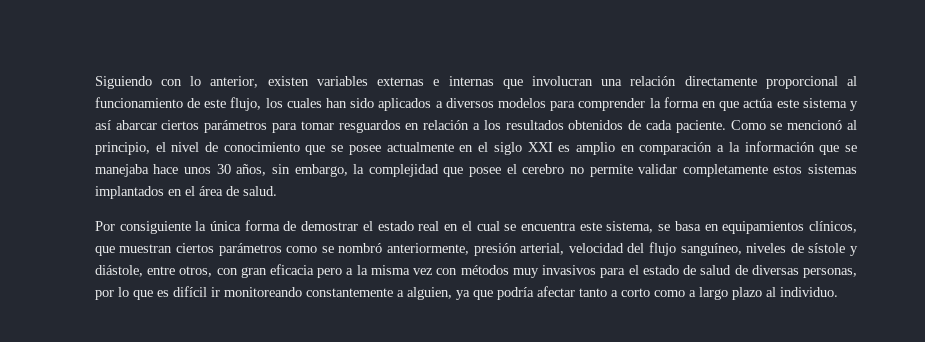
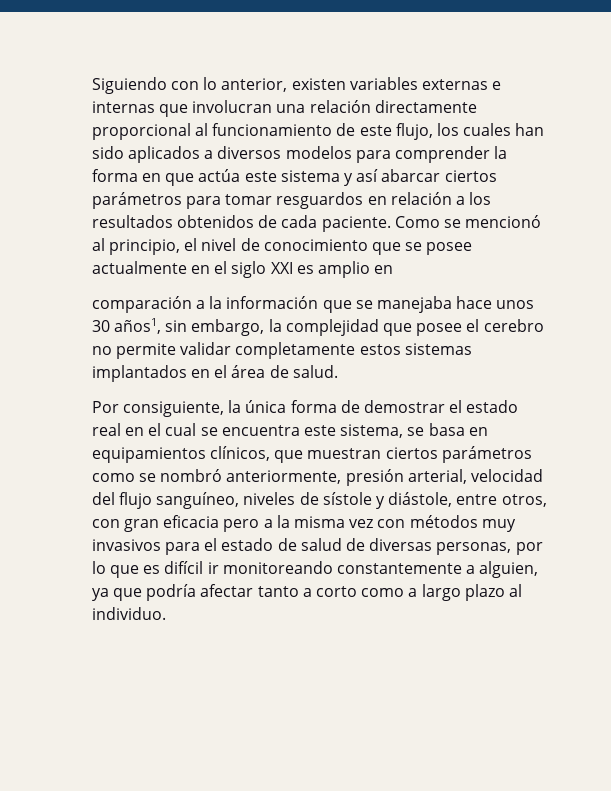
- Como se mencionó al principio, el nivel de conocimiento que se posee actualmente en el siglo XXI es amplio en comparación a la información que se manejaba hace unos 30 años, sin embargo, la complejidad que posee el cerebro no permite validar completamente estos sistemas implantados en el área de salud.
+ Como se mencionó al principio, el nivel de conocimiento que se posee actualmente en el siglo XXI es amplio en
+ comparación a la información que se manejaba hace unos 30 años1, sin embargo, la complejidad que posee el cerebro no permite validar completamente estos sistemas implantados en el área de salud.
- Por consiguiente la única forma de demostrar el estado real en el cual se encuentra este sistema, se basa en equipamientos clínicos, que muestran ciertos parámetros como se nombró anteriormente, presión arterial, velocidad del flujo sanguíneo, niveles de sístole y diástole, entre otros, con gran eficacia pero a la misma vez con métodos muy invasivos para el estado de salud de diversas personas, por lo que es difícil ir monitoreando constantemente a alguien, ya que podría afectar tanto a corto como a largo plazo al individuo.
+ Por consiguiente, la única forma de demostrar el estado real en el cual se encuentra este sistema, se basa en equipamientos clínicos, que muestran ciertos parámetros como se nombró anteriormente, presión arterial, velocidad del flujo sanguíneo, niveles de sístole y diástole, entre otros, con gran eficacia pero a la misma vez con métodos muy invasivos para el estado de salud de diversas personas, por lo que es difícil ir monitoreando constantemente a alguien, ya que podría afectar tanto a corto como a largo plazo al individuo.

